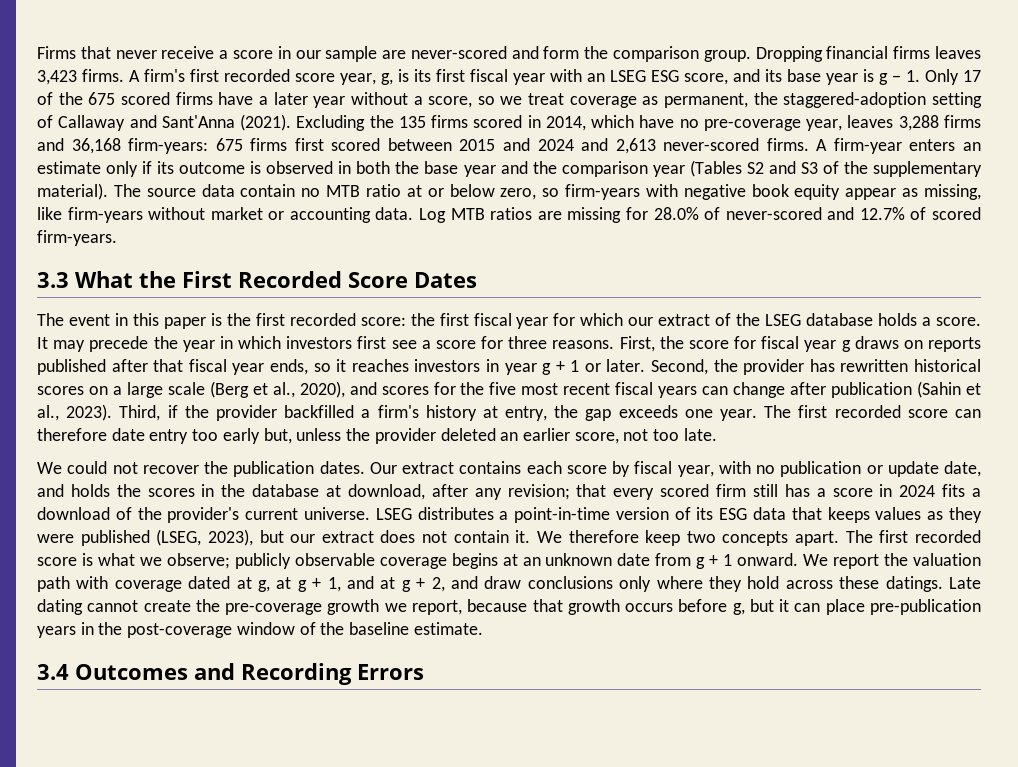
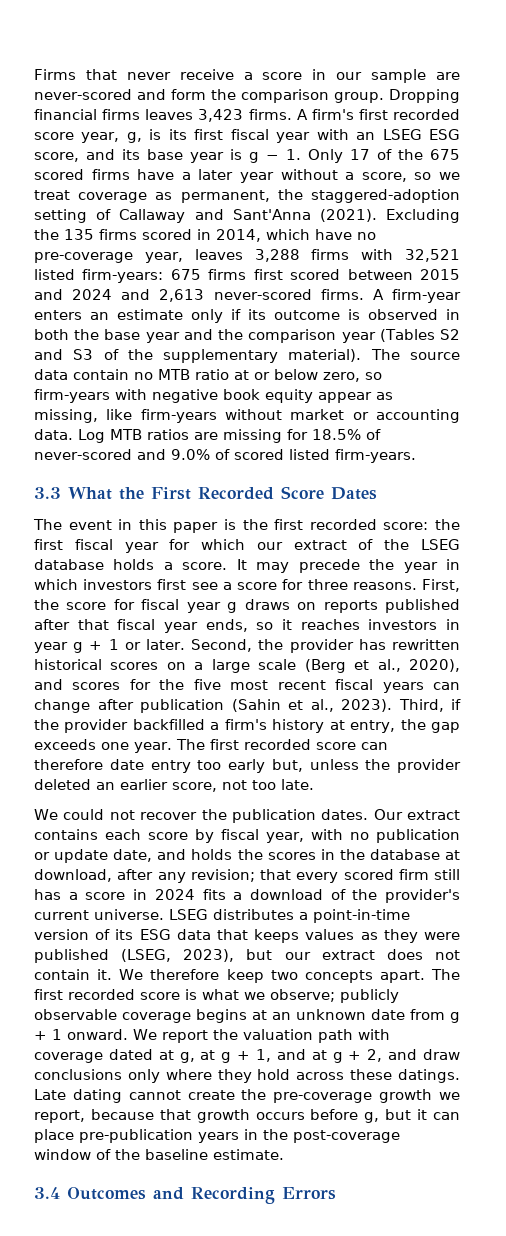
- Excluding the 135 firms scored in 2014, which have no pre-coverage year, leaves 3,288 firms and 36,168 firm-years: 675 firms first scored between 2015 and 2024 and 2,613 never-scored firms.
+ Excluding the 135 firms scored in 2014, which have no pre-coverage year, leaves 3,288 firms with 32,521 listed firm-years: 675 firms first scored between 2015 and 2024 and 2,613 never-scored firms.
- Log MTB ratios are missing for 28.0% of never-scored and 12.7% of scored firm-years.
+ Log MTB ratios are missing for 18.5% of never-scored and 9.0% of scored listed firm-years.

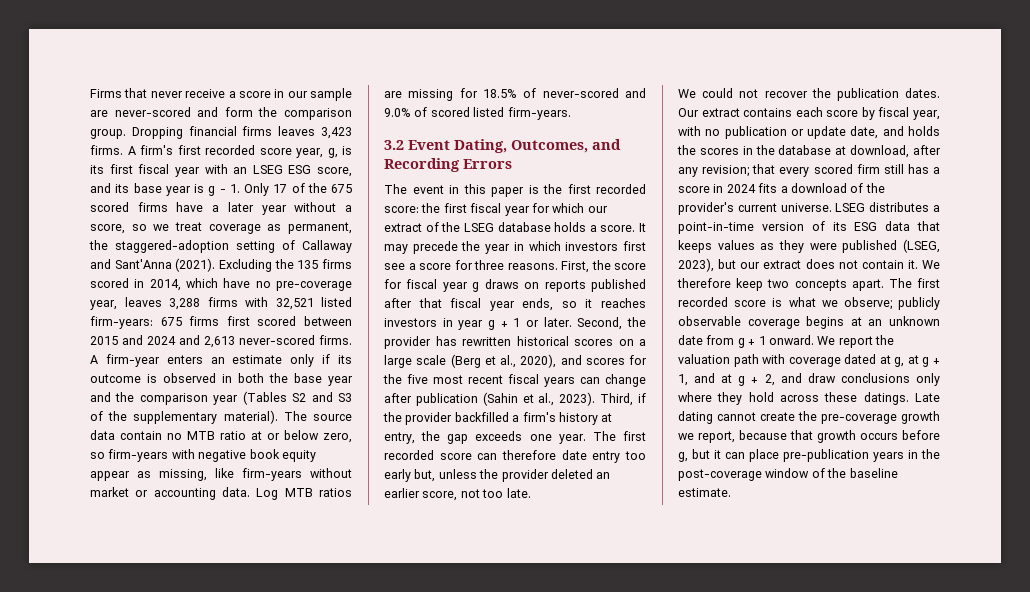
- 3.3 What the First Recorded Score Dates
+ 3.2 Event Dating, Outcomes, and Recording Errors
- 3.4 Outcomes and Recording Errors

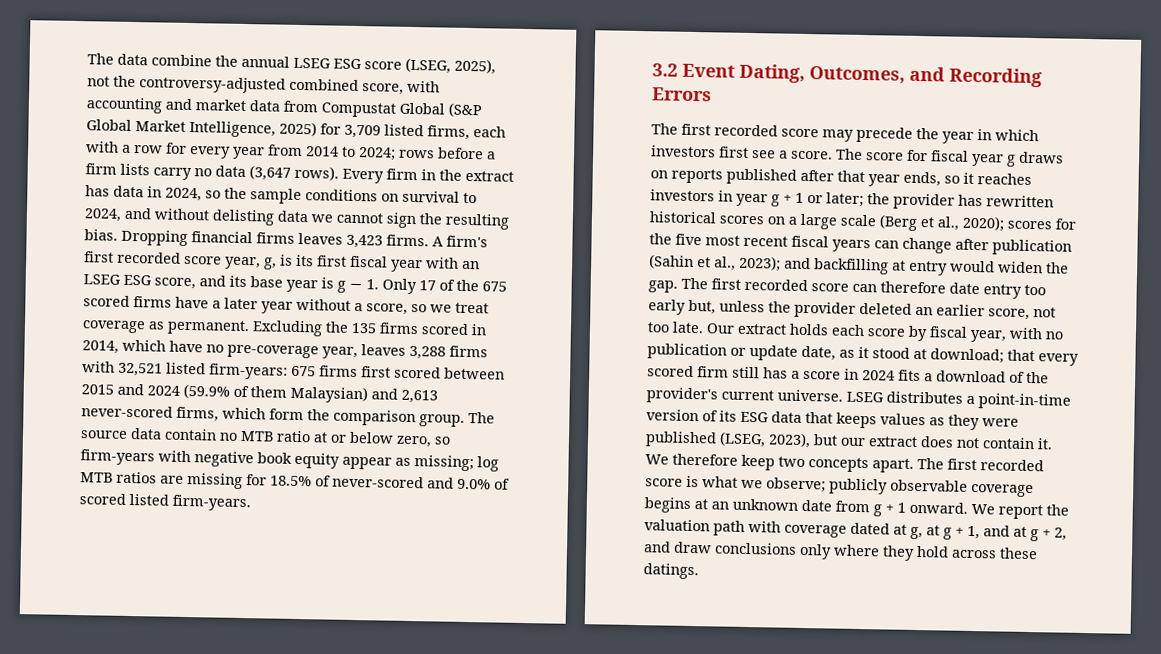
- Firms that never receive a score in our sample are never-scored and form the comparison group.
+ The data combine the annual LSEG ESG score (LSEG, 2025), not the controversy-adjusted combined score, with accounting and market data from Compustat Global (S&P Global Market Intelligence, 2025) for 3,709 listed firms, each with a row for every year from 2014 to 2024; rows before a firm lists carry no data (3,647 rows). Every firm in the extract has data in 2024, so the sample conditions on survival to 2024, and without delisting data we cannot sign the resulting bias.
- A firm's first recorded score year, g, is its first fiscal year with an LSEG ESG score, and its base year is g − 1. Only 17 of the 675 scored firms have a later year without a score, so we treat coverage as permanent, the staggered-adoption setting of Callaway and Sant'Anna (2021).
+ A firm's first recorded score year, g, is its first fiscal year with an LSEG ESG score, and its base year is g − 1. Only 17 of the 675 scored firms have a later year without a score, so we treat coverage as permanent.
- Excluding the 135 firms scored in 2014, which have no pre-coverage year, leaves 3,288 firms with 32,521 listed firm-years: 675 firms first scored between 2015 and 2024 and 2,613 never-scored firms. A firm-year enters an estimate only if its outcome is observed in both the base year and the comparison year (Tables S2 and S3 of the supplementary material).
+ Excluding the 135 firms scored in 2014, which have no pre-coverage year, leaves 3,288 firms with 32,521 listed firm-years: 675 firms first scored between 2015 and 2024 (59.9% of them Malaysian) and 2,613 never-scored firms, which form the comparison group.
- The source data contain no MTB ratio at or below zero, so firm-years with negative book equity appear as missing, like firm-years without market or accounting data. Log MTB ratios are missing for 18.5% of never-scored and 9.0% of scored listed firm-years.
+ The source data contain no MTB ratio at or below zero, so firm-years with negative book equity appear as missing; log MTB ratios are missing for 18.5% of never-scored and 9.0% of scored listed firm-years.
- The event in this paper is the first recorded score: the first fiscal year for which our extract of the LSEG database holds a score. It may precede the year in which investors first see a score for three reasons. First, the score for fiscal year g draws on reports published after that fiscal year ends, so it reaches investors in year g + 1 or later. Second, the provider has rewritten historical scores on a large scale (Berg et al., 2020), and scores for the five most recent fiscal years can change after publication (Sahin et al., 2023). Third, if the provider backfilled a firm's history at entry, the gap exceeds one year.
+ The first recorded score may precede the year in which investors first see a score. The score for fiscal year g draws on reports published after that year ends, so it reaches investors in year g + 1 or later; the provider has rewritten historical scores on a large scale (Berg et al., 2020); scores for the five most recent fiscal years can change after publication (Sahin et al., 2023); and backfilling at entry would widen the gap.
- The first recorded score can therefore date entry too early but, unless the provider deleted an earlier score, not too late.
- We could not recover the publication dates. Our extract contains each score by fiscal year, with no publication or update date, and holds the scores in the database at download, after any revision; that every scored firm still has a score in 2024 fits a download of the provider's current universe.
+ The first recorded score can therefore date entry too early but, unless the provider deleted an earlier score, not too late. Our extract holds each score by fiscal year, with no publication or update date, as it stood at download; that every scored firm still has a score in 2024 fits a download of the provider's current universe.
- Late dating cannot create the pre-coverage growth we report, because that growth occurs before g, but it can place pre-publication years in the post-coverage window of the baseline estimate.

